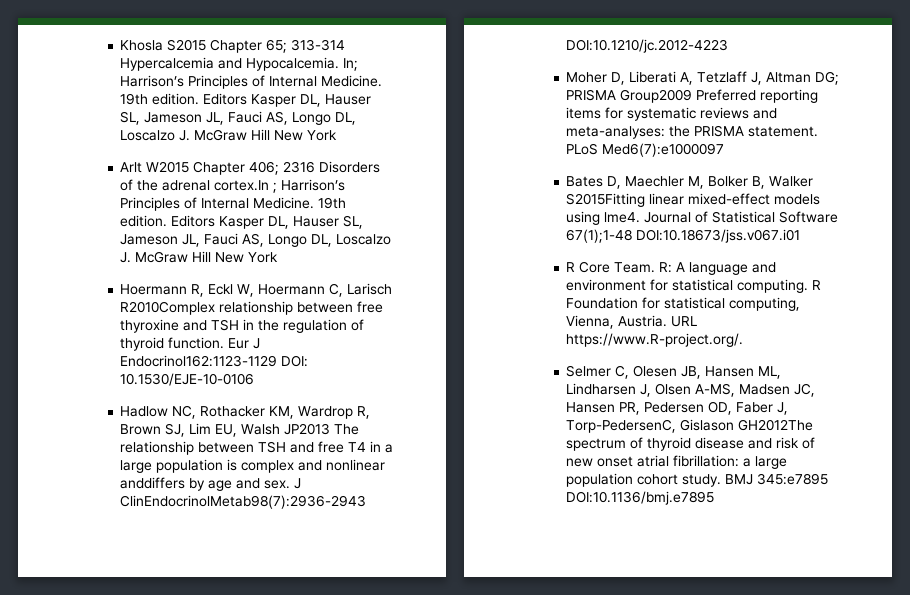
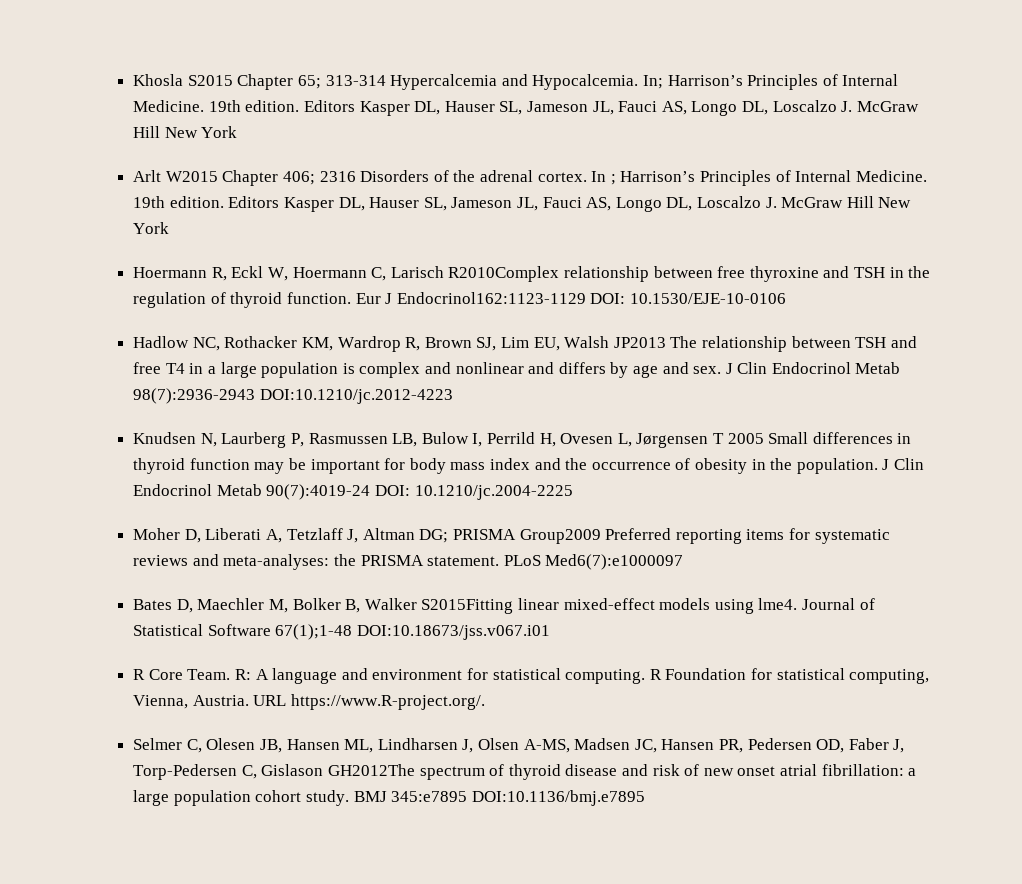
- Arlt W2015 Chapter 406; 2316 Disorders of the adrenal cortex.In ; Harrison’s Principles of Internal Medicine.
+ Arlt W2015 Chapter 406; 2316 Disorders of the adrenal cortex. In ; Harrison’s Principles of Internal Medicine.
- Hadlow NC, Rothacker KM, Wardrop R, Brown SJ, Lim EU, Walsh JP2013 The relationship between TSH and free T4 in a large population is complex and nonlinear anddiffers by age and sex.
+ Hadlow NC, Rothacker KM, Wardrop R, Brown SJ, Lim EU, Walsh JP2013 The relationship between TSH and free T4 in a large population is complex and nonlinear and differs by age and sex.
- J ClinEndocrinolMetab98(7):2936-2943 DOI:10.1210/jc.2012-4223
+ J Clin Endocrinol Metab 98(7):2936-2943 DOI:10.1210/jc.2012-4223
+ Knudsen N, Laurberg P, Rasmussen LB, Bulow I, Perrild H, Ovesen L, Jørgensen T 2005 Small differences in thyroid function may be important for body mass index and the occurrence of obesity in the population. J Clin Endocrinol Metab 90(7):4019-24 DOI: 10.1210/jc.2004-2225
- Selmer C, Olesen JB, Hansen ML, Lindharsen J, Olsen A-MS, Madsen JC, Hansen PR, Pedersen OD, Faber J, Torp-PedersenC, Gislason GH2012The spectrum of thyroid disease and risk of new onset atrial fibrillation: a large population cohort study.
+ Selmer C, Olesen JB, Hansen ML, Lindharsen J, Olsen A-MS, Madsen JC, Hansen PR, Pedersen OD, Faber J, Torp-Pedersen C, Gislason GH2012The spectrum of thyroid disease and risk of new onset atrial fibrillation: a large population cohort study.

